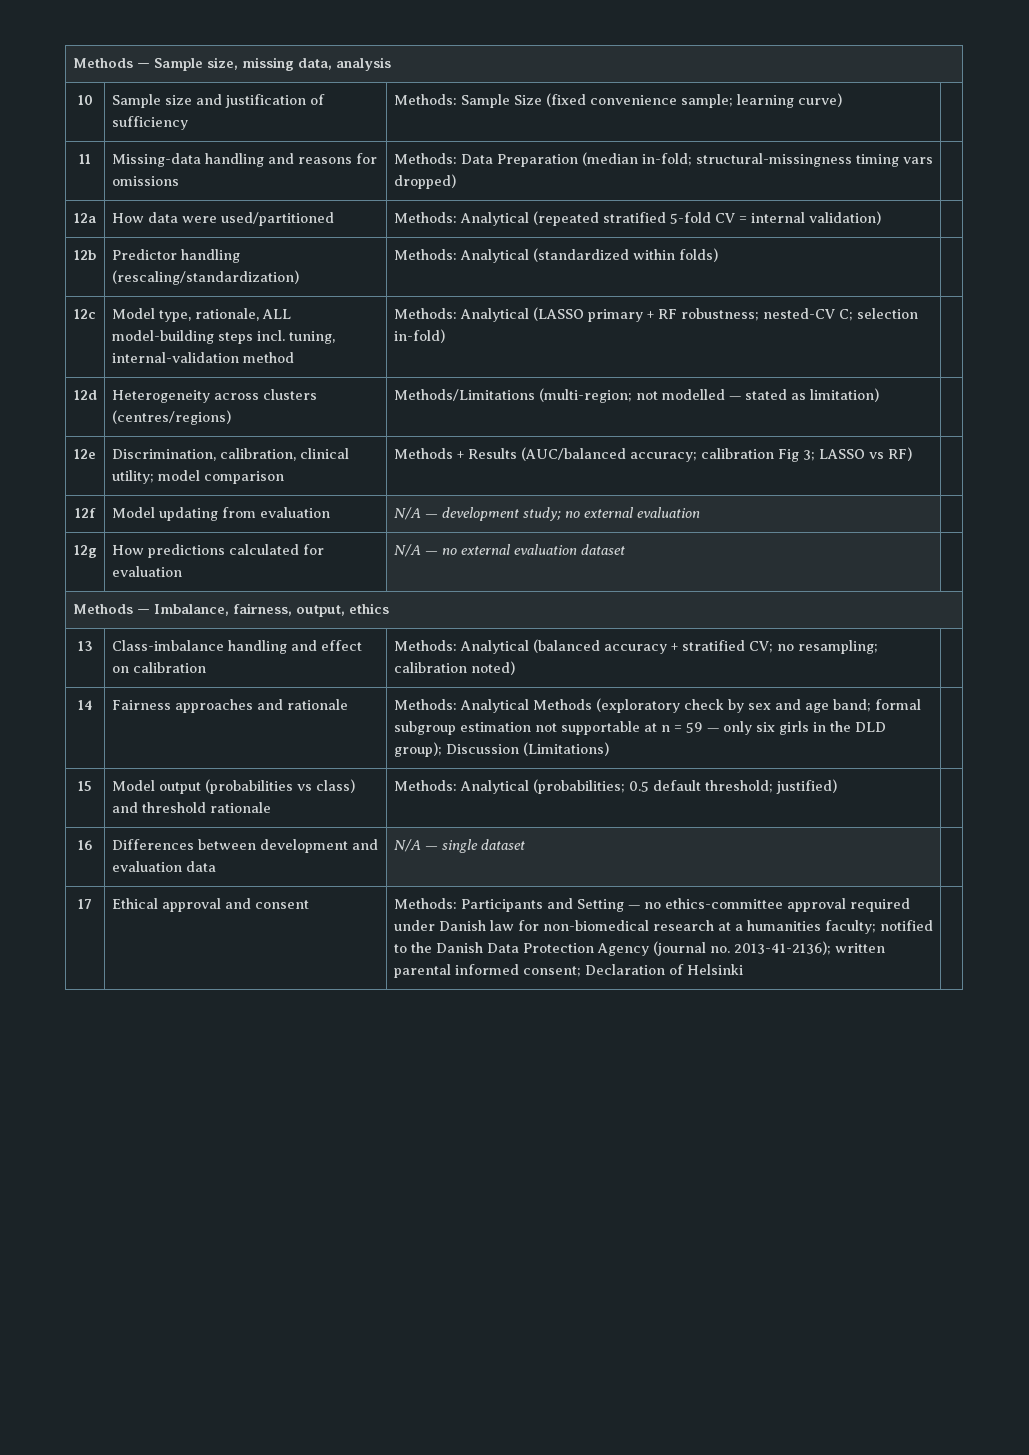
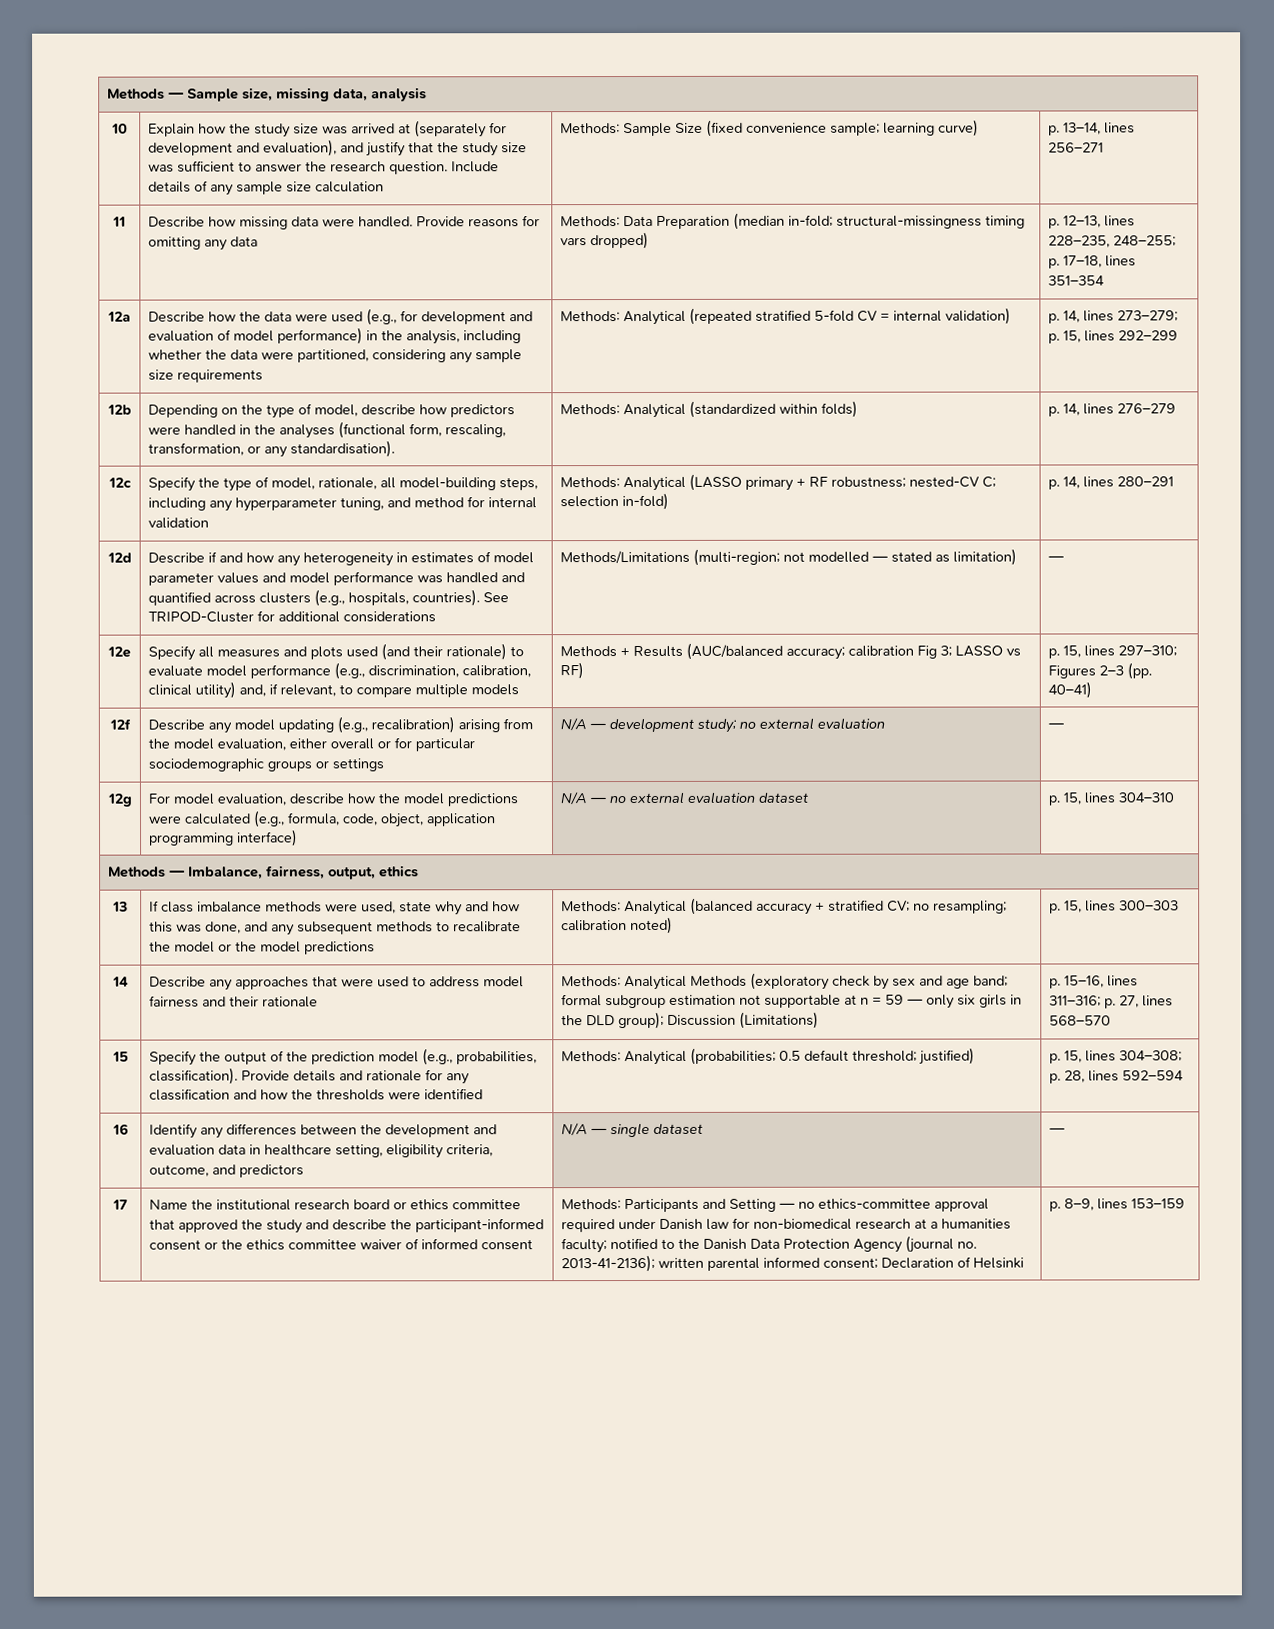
- Sample size and justification of sufficiency
+ Explain how the study size was arrived at (separately for development and evaluation), and justify that the study size was sufficient to answer the research question. Include details of any sample size calculation
- 11 | Missing-data handling and reasons for omissions | Methods: Data Preparation (median in-fold; structural-missingness timing vars dropped) |
- 12a | How data were used/partitioned | Methods: Analytical (repeated stratified 5-fold CV = internal validation) |
+ p. 13–14, lines 256–271
+ 11 | Describe how missing data were handled. Provide reasons for omitting any data | Methods: Data Preparation (median in-fold; structural-missingness timing vars dropped) | p. 12–13, lines 228–235, 248–255; p. 17–18, lines 351–354
+ 12a | Describe how the data were used (e.g., for development and evaluation of model performance) in the analysis, including whether the data were partitioned, considering any sample size requirements | Methods: Analytical (repeated stratified 5-fold CV = internal validation)
- 12b | Predictor handling (rescaling/standardization) | Methods: Analytical (standardized within folds) |
- 12c | Model type, rationale, ALL model-building steps incl. tuning, internal-validation method | Methods: Analytical (LASSO primary + RF robustness; nested-CV C; selection in-fold) |
- 12d | Heterogeneity across clusters (centres/regions) | Methods/Limitations (multi-region; not modelled — stated as limitation) |
+ p. 14, lines 273–279; p. 15, lines 292–299
+ 12b | Depending on the type of model, describe how predictors were handled in the analyses (functional form, rescaling, transformation, or any standardisation). | Methods: Analytical (standardized within folds) | p. 14, lines 276–279
+ 12c | Specify the type of model, rationale, all model-building steps, including any hyperparameter tuning, and method for internal validation | Methods: Analytical (LASSO primary + RF robustness; nested-CV C; selection in-fold) | p. 14, lines 280–291
+ 12d | Describe if and how any heterogeneity in estimates of model parameter values and model performance was handled and quantified across clusters (e.g., hospitals, countries). See TRIPOD-Cluster for additional considerations | Methods/Limitations (multi-region; not modelled — stated as limitation) | —
- Discrimination, calibration, clinical utility; model comparison
+ Specify all measures and plots used (and their rationale) to evaluate model performance (e.g., discrimination, calibration, clinical utility) and, if relevant, to compare multiple models
- 12f | Model updating from evaluation | N/A — development study; no external evaluation |
+ p. 15, lines 297–310; Figures 2–3 (pp. 40–41)
+ 12f | Describe any model updating (e.g., recalibration) arising from the model evaluation, either overall or for particular sociodemographic groups or settings | N/A — development study; no external evaluation | —
- 12g | How predictions calculated for evaluation | N/A — no external evaluation dataset |
+ 12g | For model evaluation, describe how the model predictions were calculated (e.g., formula, code, object, application programming interface) | N/A — no external evaluation dataset | p. 15, lines 304–310
- Class-imbalance handling and effect on calibration
+ If class imbalance methods were used, state why and how this was done, and any subsequent methods to recalibrate the model or the model predictions
- 14 | Fairness approaches and rationale | Methods: Analytical Methods (exploratory check by sex and age band; formal subgroup estimation not supportable at n = 59 — only six girls in the DLD group); Discussion (Limitations) |
+ p. 15, lines 300–303
+ 14 | Describe any approaches that were used to address model fairness and their rationale | Methods: Analytical Methods (exploratory check by sex and age band; formal subgroup estimation not supportable at n = 59 — only six girls in the DLD group); Discussion (Limitations)
- 15 | Model output (probabilities vs class) and threshold rationale | Methods: Analytical (probabilities; 0.5 default threshold; justified) |
- 16 | Differences between development and evaluation data | N/A — single dataset |
+ p. 15–16, lines 311–316; p. 27, lines 568–570
+ 15 | Specify the output of the prediction model (e.g., probabilities, classification). Provide details and rationale for any classification and how the thresholds were identified | Methods: Analytical (probabilities; 0.5 default threshold; justified) | p. 15, lines 304–308; p. 28, lines 592–594
+ 16 | Identify any differences between the development and evaluation data in healthcare setting, eligibility criteria, outcome, and predictors | N/A — single dataset | —
- Ethical approval and consent
+ Name the institutional research board or ethics committee that approved the study and describe the participant-informed consent or the ethics committee waiver of informed consent
+ p. 8–9, lines 153–159

